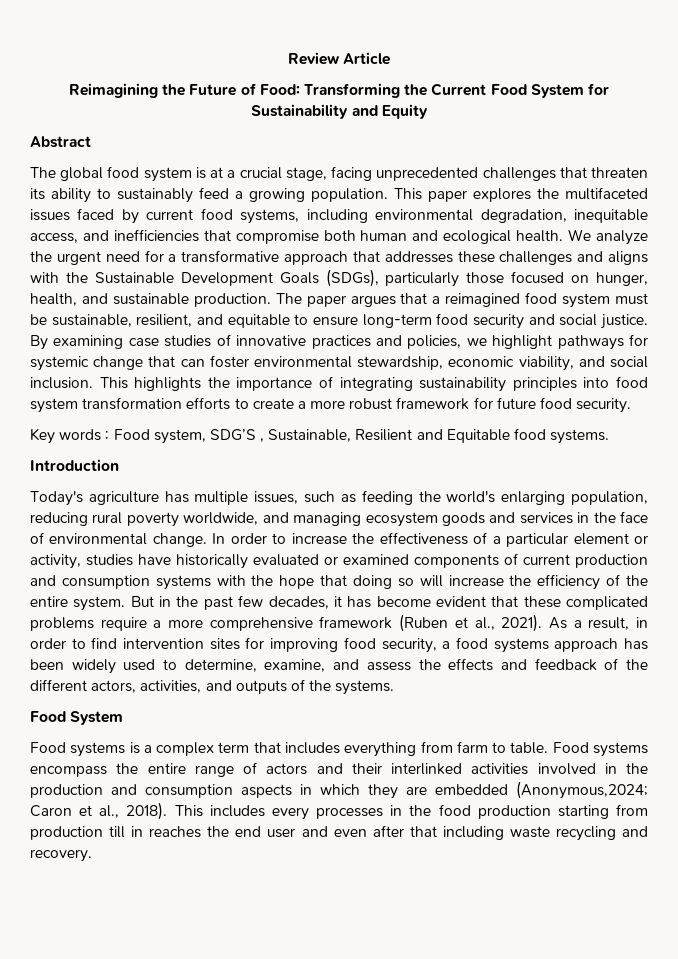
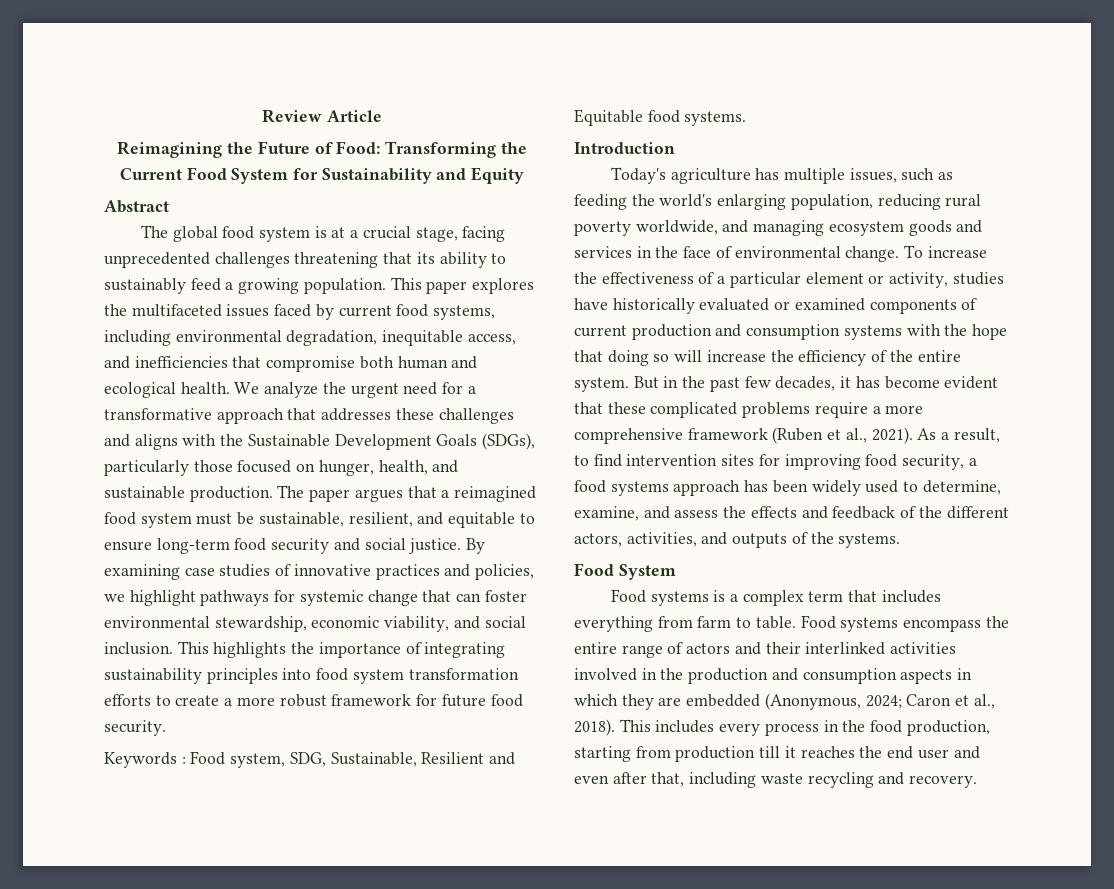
- The global food system is at a crucial stage, facing unprecedented challenges that threaten its ability to sustainably feed a growing population.
+ The global food system is at a crucial stage, facing unprecedented challenges threatening that its ability to sustainably feed a growing population.
- Key words : Food system, SDG’S , Sustainable, Resilient and Equitable food systems.
+ Keywords : Food system, SDG, Sustainable, Resilient and Equitable food systems.
- In order to increase the effectiveness of a particular element or activity, studies have historically evaluated or examined components of current production and consumption systems with the hope that doing so will increase the efficiency of the entire system.
+ To increase the effectiveness of a particular element or activity, studies have historically evaluated or examined components of current production and consumption systems with the hope that doing so will increase the efficiency of the entire system.
- As a result, in order to find intervention sites for improving food security, a food systems approach has been widely used to determine, examine, and assess the effects and feedback of the different actors, activities, and outputs of the systems.
+ As a result, to find intervention sites for improving food security, a food systems approach has been widely used to determine, examine, and assess the effects and feedback of the different actors, activities, and outputs of the systems.
- Food systems encompass the entire range of actors and their interlinked activities involved in the production and consumption aspects in which they are embedded (Anonymous,2024; Caron et al., 2018).
+ Food systems encompass the entire range of actors and their interlinked activities involved in the production and consumption aspects in which they are embedded (Anonymous, 2024; Caron et al., 2018).
- This includes every processes in the food production starting from production till in reaches the end user and even after that including waste recycling and recovery.
+ This includes every process in the food production, starting from production till it reaches the end user and even after that, including waste recycling and recovery.

